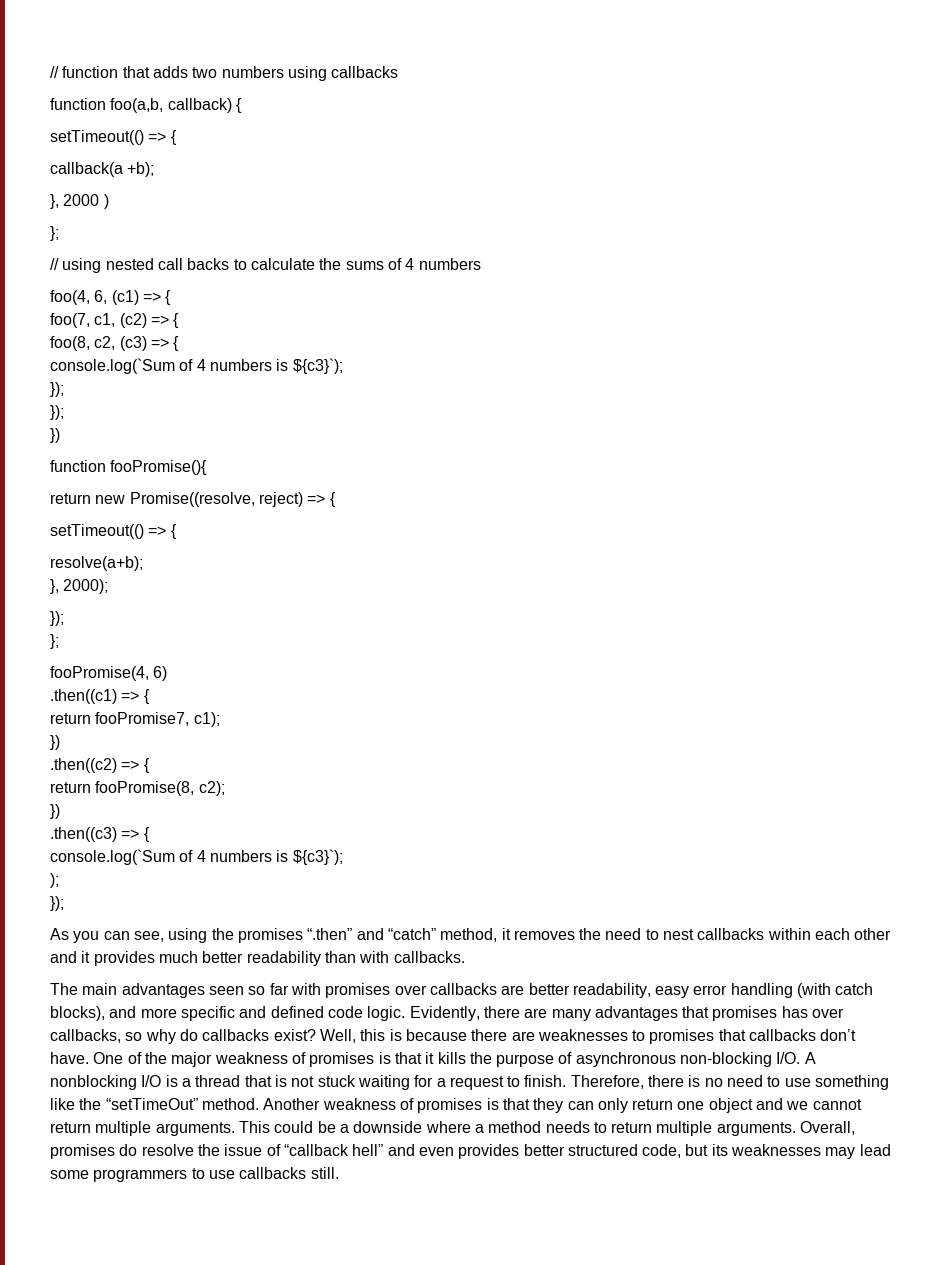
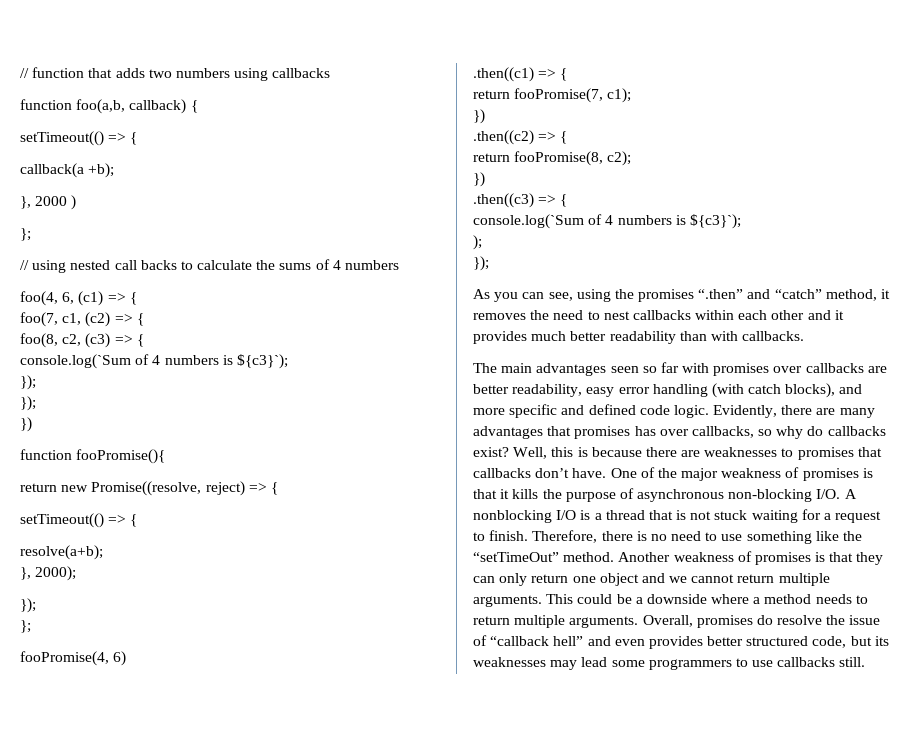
- return fooPromise7, c1);
+ return fooPromise(7, c1);

